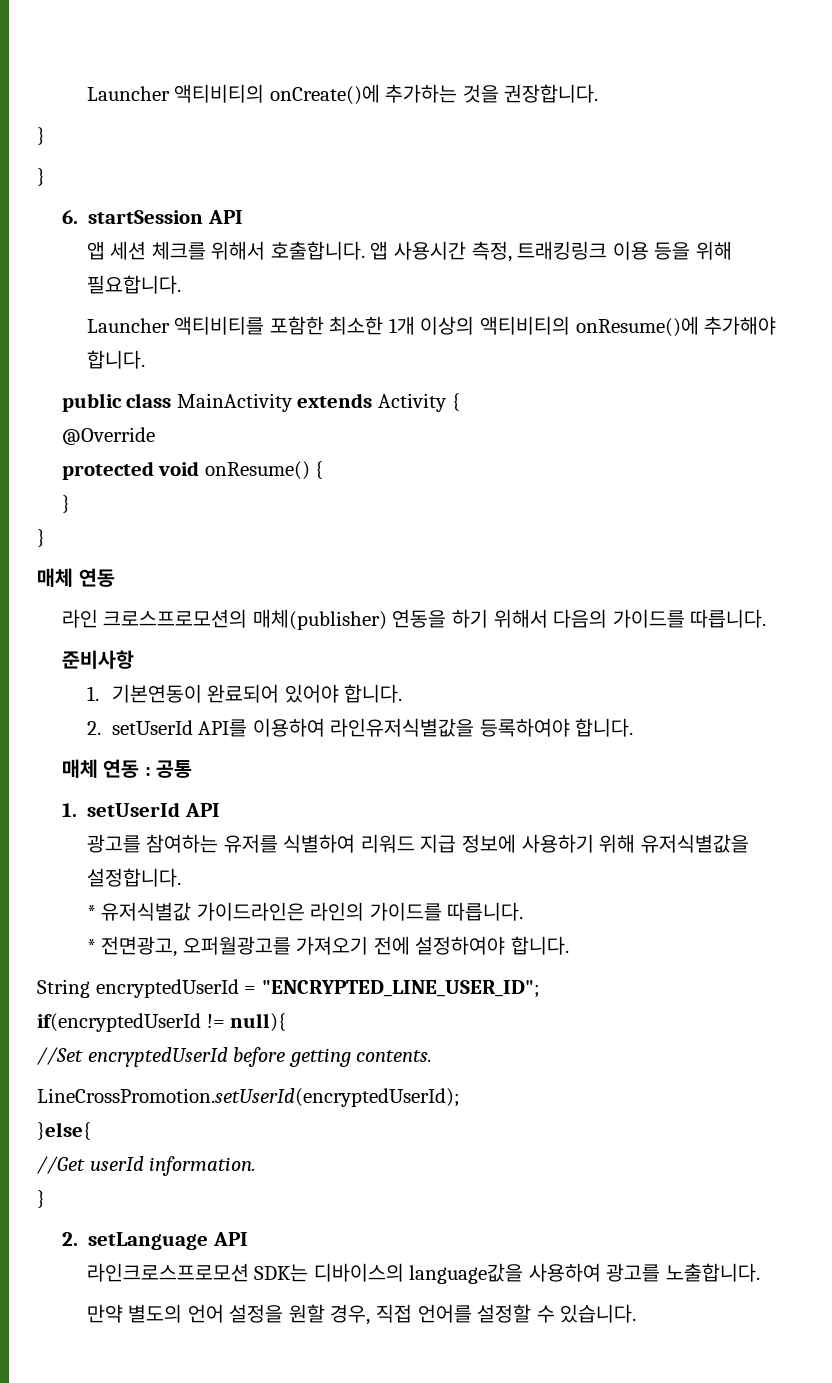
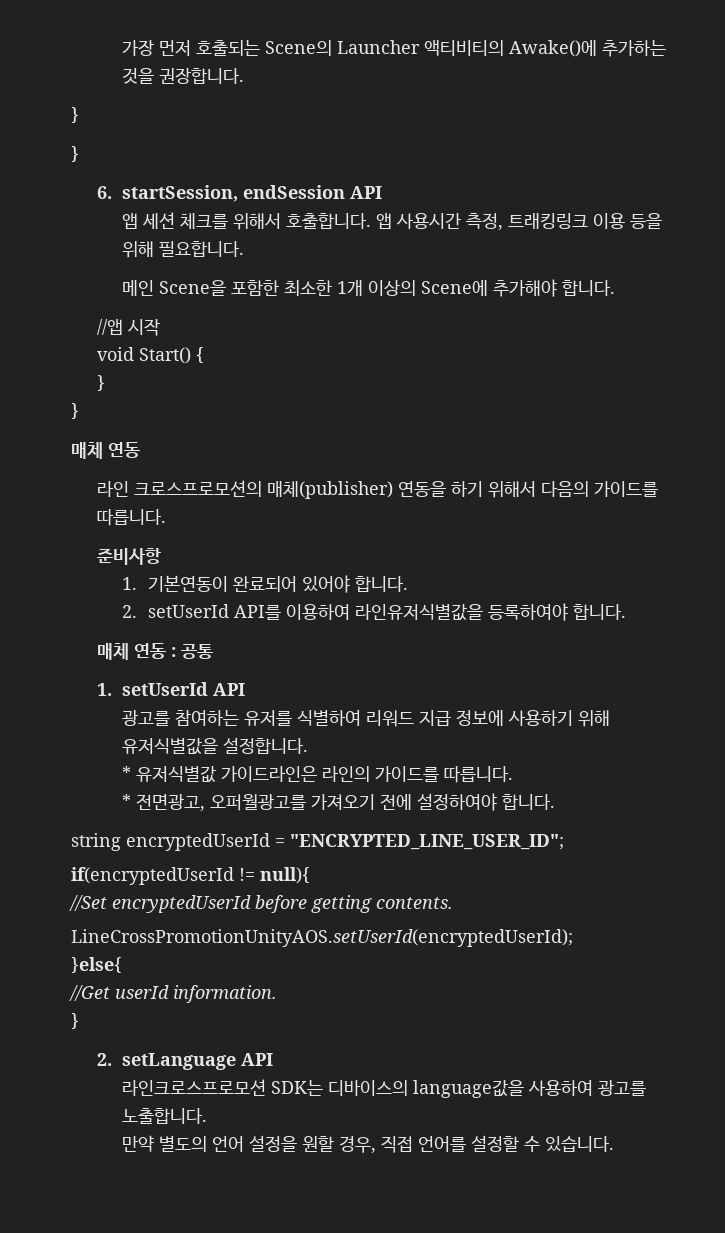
- Launcher 액티비티의 onCreate()에 추가하는 것을 권장합니다.
+ 가장 먼저 호출되는 Scene의 Launcher 액티비티의 Awake()에 추가하는 것을 권장합니다.
- 6. startSession API
+ 6. startSession, endSession API
- Launcher 액티비티를 포함한 최소한 1개 이상의 액티비티의 onResume()에 추가해야 합니다.
+ 메인 Scene을 포함한 최소한 1개 이상의 Scene에 추가해야 합니다.
- public class MainActivity extends Activity {
- @Override
- protected void onResume() {
+ //앱 시작
+ void Start() {
- String encryptedUserId = "ENCRYPTED_LINE_USER_ID";
+ string encryptedUserId = "ENCRYPTED_LINE_USER_ID";
- LineCrossPromotion.setUserId(encryptedUserId);
+ LineCrossPromotionUnityAOS.setUserId(encryptedUserId);

